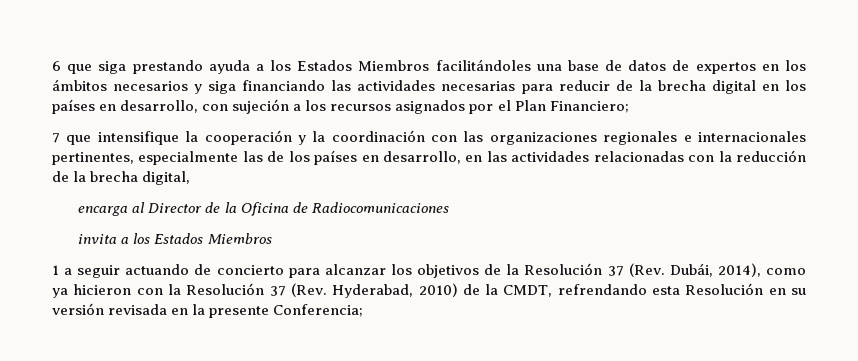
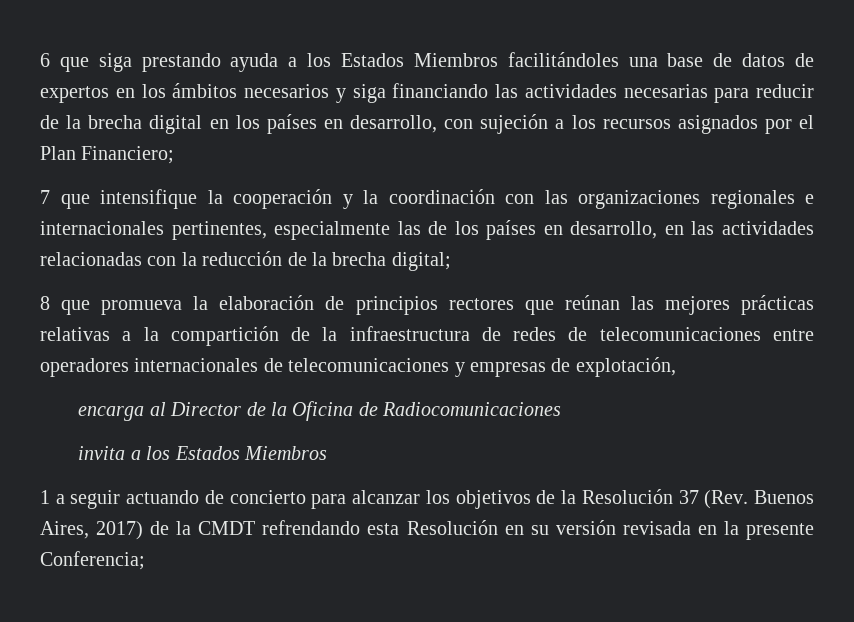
- 7 que intensifique la cooperación y la coordinación con las organizaciones regionales e internacionales pertinentes, especialmente las de los países en desarrollo, en las actividades relacionadas con la reducción de la brecha digital,
+ 7 que intensifique la cooperación y la coordinación con las organizaciones regionales e internacionales pertinentes, especialmente las de los países en desarrollo, en las actividades relacionadas con la reducción de la brecha digital;
+ 8 que promueva la elaboración de principios rectores que reúnan las mejores prácticas relativas a la compartición de la infraestructura de redes de telecomunicaciones entre operadores internacionales de telecomunicaciones y empresas de explotación,
- 1 a seguir actuando de concierto para alcanzar los objetivos de la Resolución 37 (Rev. Dubái, 2014), como ya hicieron con la Resolución 37 (Rev. Hyderabad, 2010) de la CMDT, refrendando esta Resolución en su versión revisada en la presente Conferencia;
+ 1 a seguir actuando de concierto para alcanzar los objetivos de la Resolución 37 (Rev. Buenos Aires, 2017) de la CMDT refrendando esta Resolución en su versión revisada en la presente Conferencia;

